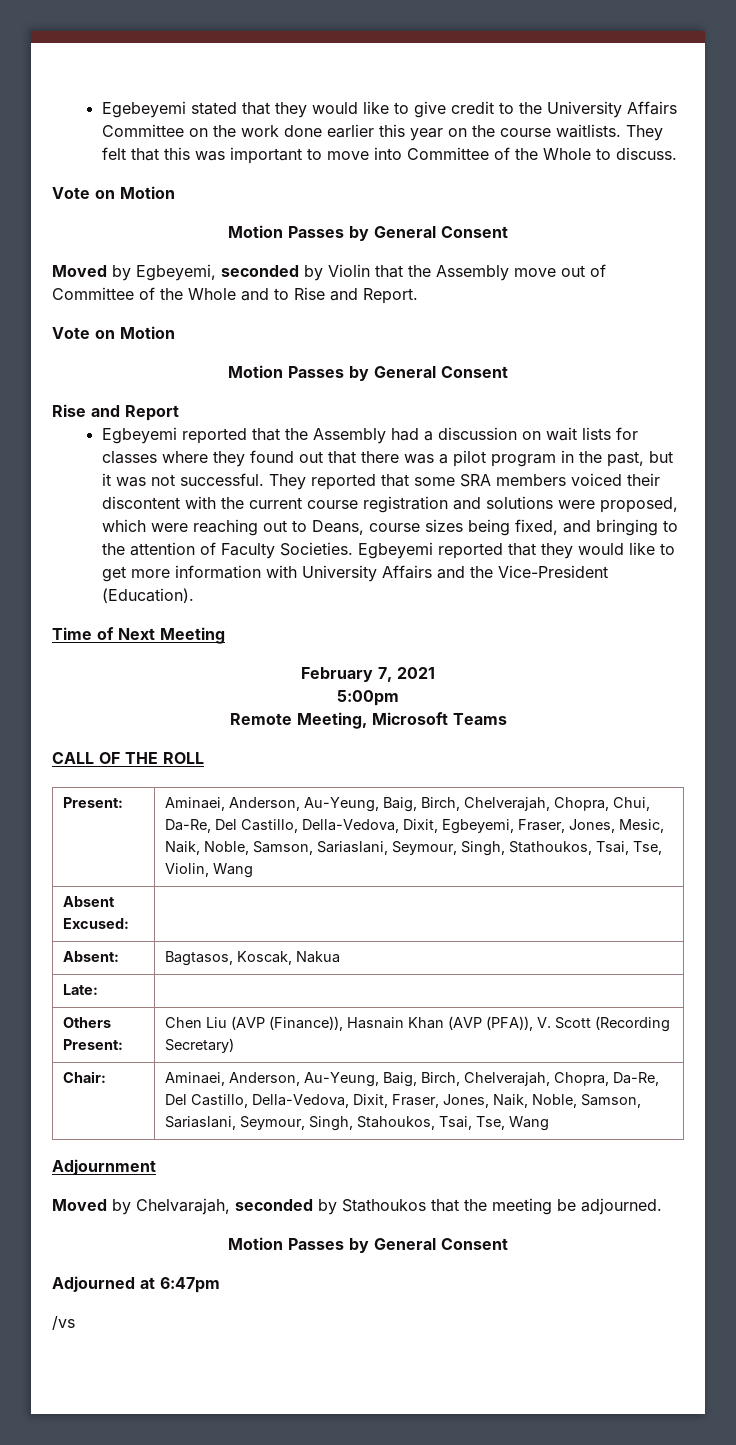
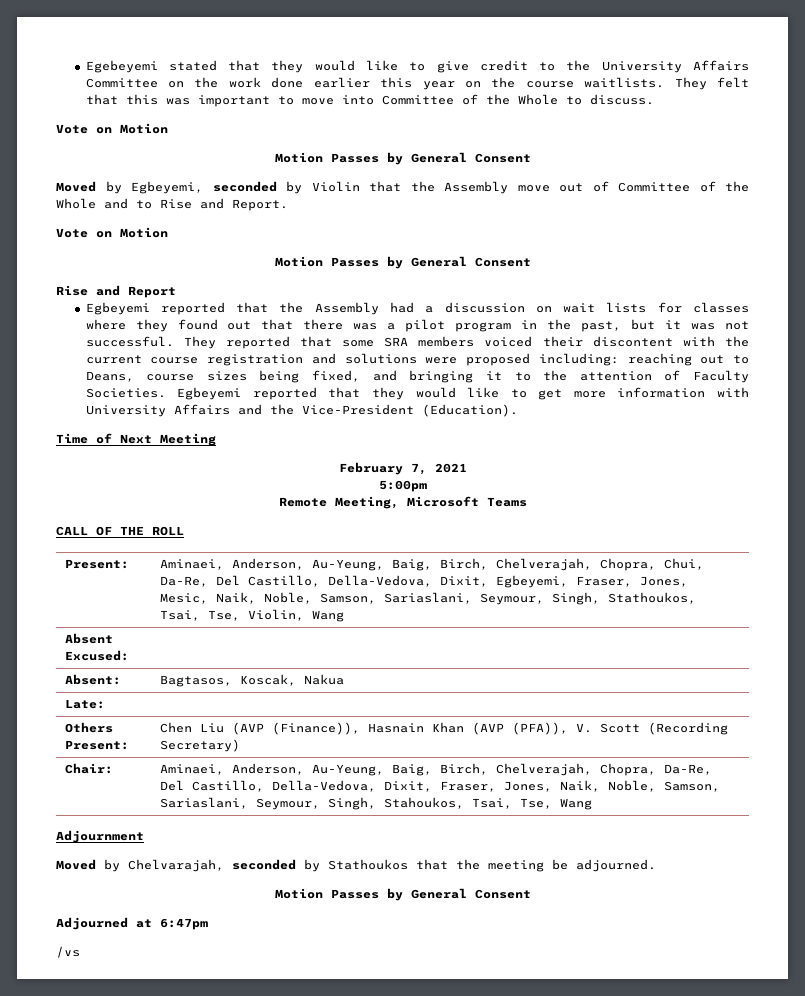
- They reported that some SRA members voiced their discontent with the current course registration and solutions were proposed, which were reaching out to Deans, course sizes being fixed, and bringing to the attention of Faculty Societies.
+ They reported that some SRA members voiced their discontent with the current course registration and solutions were proposed including: reaching out to Deans, course sizes being fixed, and bringing it to the attention of Faculty Societies.

